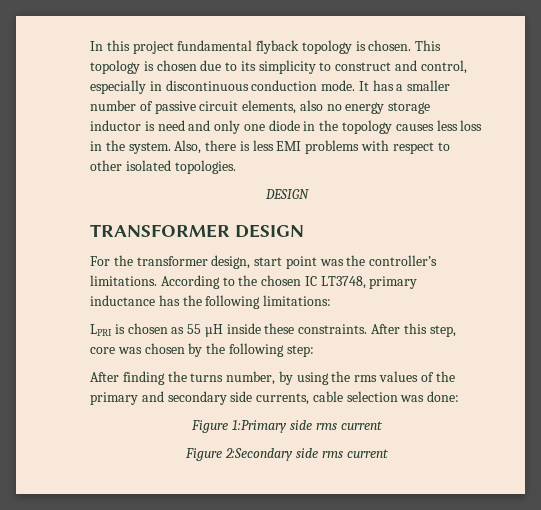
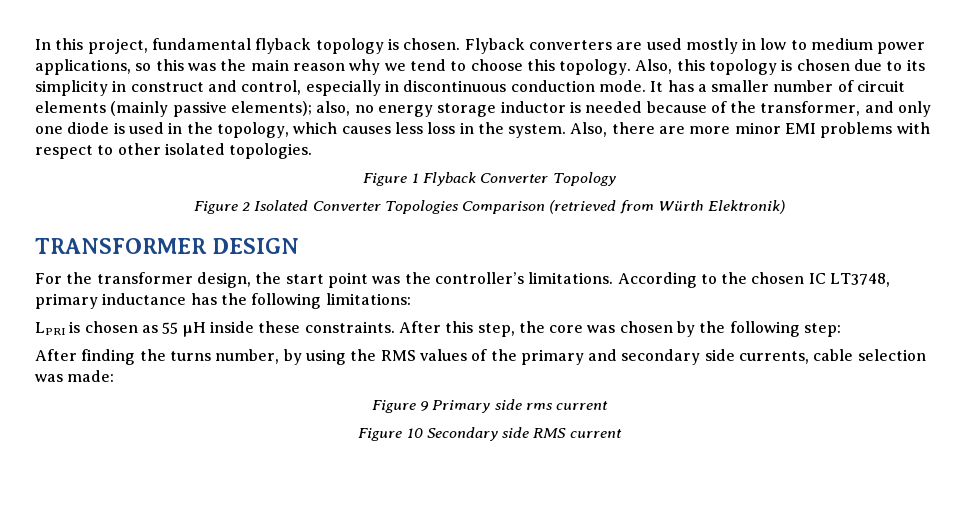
- In this project fundamental flyback topology is chosen.
+ In this project, fundamental flyback topology is chosen.
- This topology is chosen due to its simplicity to construct and control, especially in discontinuous conduction mode.
+ Flyback converters are used mostly in low to medium power applications, so this was the main reason why we tend to choose this topology. Also, this topology is chosen due to its simplicity in construct and control, especially in discontinuous conduction mode.
- It has a smaller number of passive circuit elements, also no energy storage inductor is need and only one diode in the topology causes less loss in the system.
+ It has a smaller number of circuit elements (mainly passive elements); also, no energy storage inductor is needed because of the transformer, and only one diode is used in the topology, which causes less loss in the system.
- Also, there is less EMI problems with respect to other isolated topologies.
- DESIGN
+ Also, there are more minor EMI problems with respect to other isolated topologies.
+ Figure 1 Flyback Converter Topology
+ Figure 2 Isolated Converter Topologies Comparison (retrieved from Würth Elektronik)
- For the transformer design, start point was the controller’s limitations.
+ For the transformer design, the start point was the controller’s limitations.
- After this step, core was chosen by the following step:
+ After this step, the core was chosen by the following step:
- After finding the turns number, by using the rms values of the primary and secondary side currents, cable selection was done:
- Figure 1:Primary side rms current
+ After finding the turns number, by using the RMS values of the primary and secondary side currents, cable selection was made:
+ Figure 9 Primary side rms current
- Figure 2:Secondary side rms current
+ Figure 10 Secondary side RMS current

